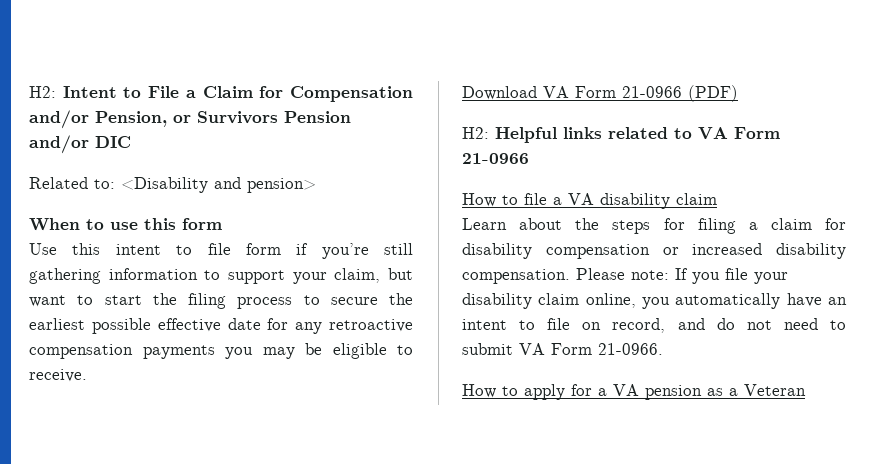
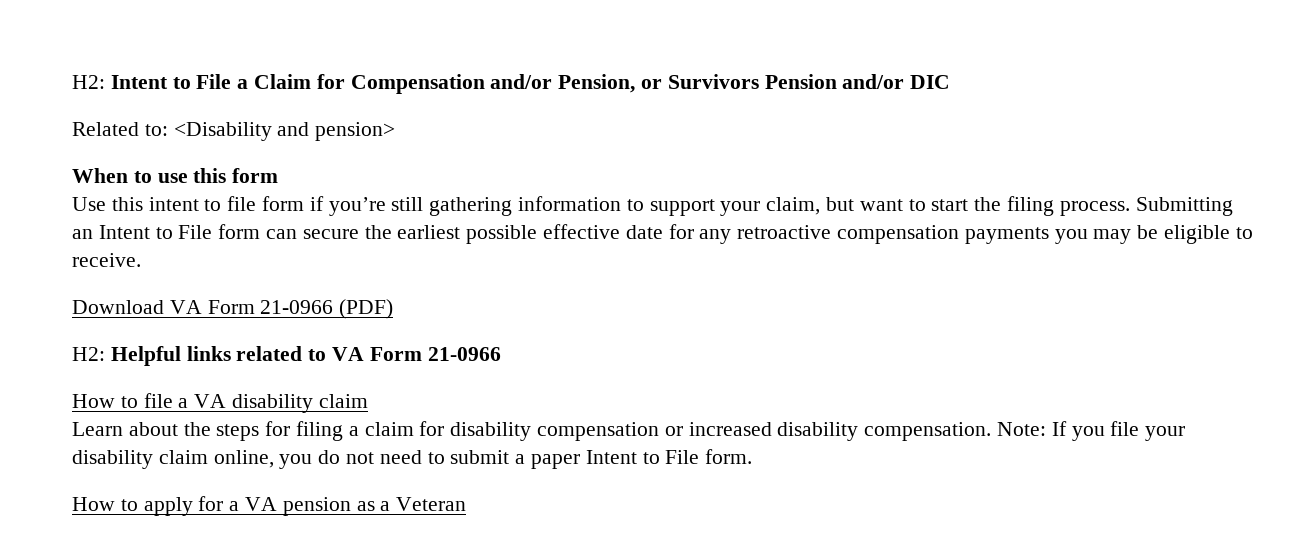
- Use this intent to file form if you’re still gathering information to support your claim, but want to start the filing process to secure the earliest possible effective date for any retroactive compensation payments you may be eligible to receive.
+ Use this intent to file form if you’re still gathering information to support your claim, but want to start the filing process. Submitting an Intent to File form can secure the earliest possible effective date for any retroactive compensation payments you may be eligible to receive.
- Please note: If you file your disability claim online, you automatically have an intent to file on record, and do not need to submit VA Form 21-0966.
+ Note: If you file your disability claim online, you do not need to submit a paper Intent to File form.

